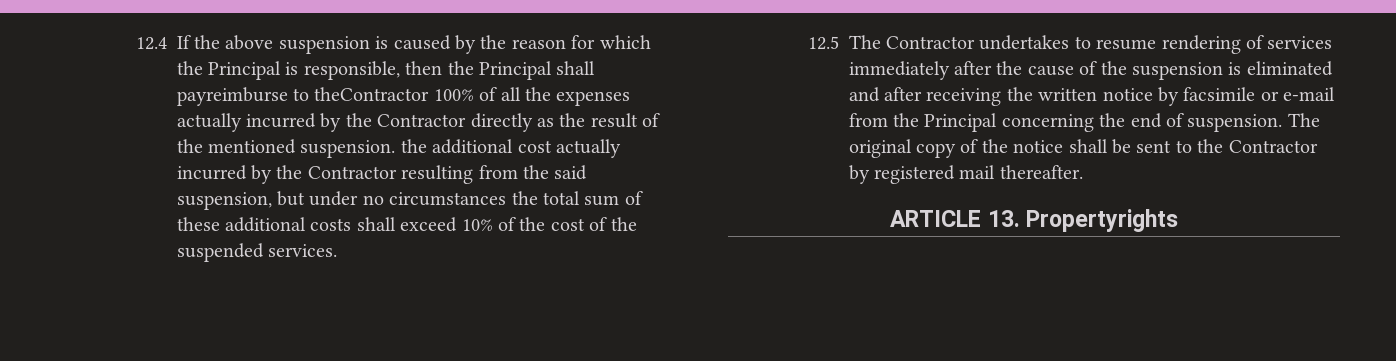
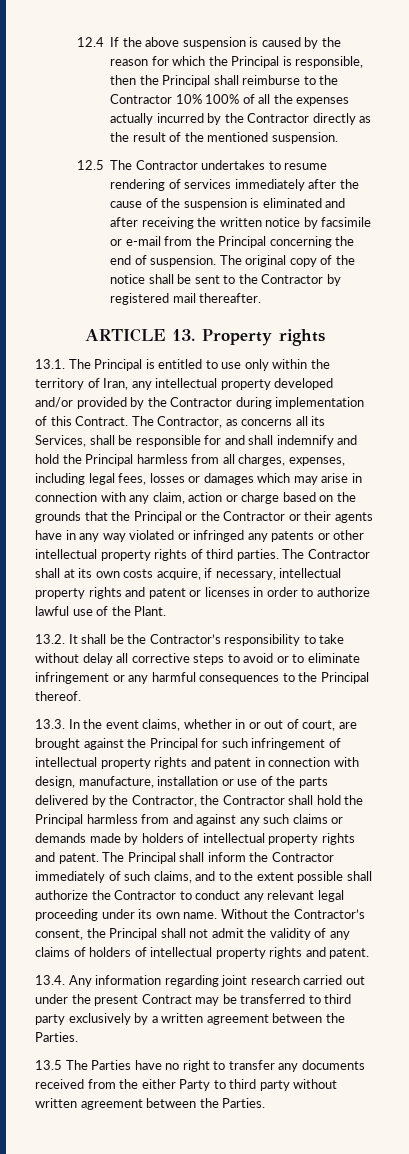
- 12.4 If the above suspension is caused by the reason for which the Principal is responsible, then the Principal shall payreimburse to theContractor 100% of all the expenses actually incurred by the Contractor directly as the result of the mentioned suspension. the additional cost actually incurred by the Contractor resulting from the said suspension, but under no circumstances the total sum of these additional costs shall exceed 10% of the cost of the suspended services.
+ 12.4 If the above suspension is caused by the reason for which the Principal is responsible, then the Principal shall reimburse to the Contractor 10% 100% of all the expenses actually incurred by the Contractor directly as the result of the mentioned suspension.
- ARTICLE 13. Propertyrights
+ ARTICLE 13. Property rights
+ 13.1. The Principal is entitled to use only within the territory of Iran, any intellectual property developed and/or provided by the Contractor during implementation of this Contract. The Contractor, as concerns all its Services, shall be responsible for and shall indemnify and hold the Principal harmless from all charges, expenses, including legal fees, losses or damages which may arise in connection with any claim, action or charge based on the grounds that the Principal or the Contractor or their agents have in any way violated or infringed any patents or other intellectual property rights of third parties. The Contractor shall at its own costs acquire, if necessary, intellectual property rights and patent or licenses in order to authorize lawful use of the Plant.
+ 13.2. It shall be the Contractor’s responsibility to take without delay all corrective steps to avoid or to eliminate infringement or any harmful consequences to the Principal thereof.
+ 13.3. In the event claims, whether in or out of court, are brought against the Principal for such infringement of intellectual property rights and patent in connection with design, manufacture, installation or use of the parts delivered by the Contractor, the Contractor shall hold the Principal harmless from and against any such claims or demands made by holders of intellectual property rights and patent. The Principal shall inform the Contractor immediately of such claims, and to the extent possible shall authorize the Contractor to conduct any relevant legal proceeding under its own name. Without the Contractor’s consent, the Principal shall not admit the validity of any claims of holders of intellectual property rights and patent.
+ 13.4. Any information regarding joint research carried out under the present Contract may be transferred to third party exclusively by a written agreement between the Parties.
+ 13.5 The Parties have no right to transfer any documents received from the either Party to third party without written agreement between the Parties.

